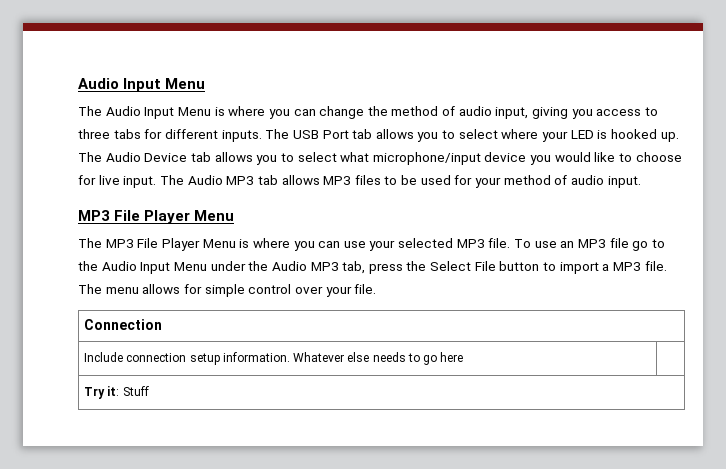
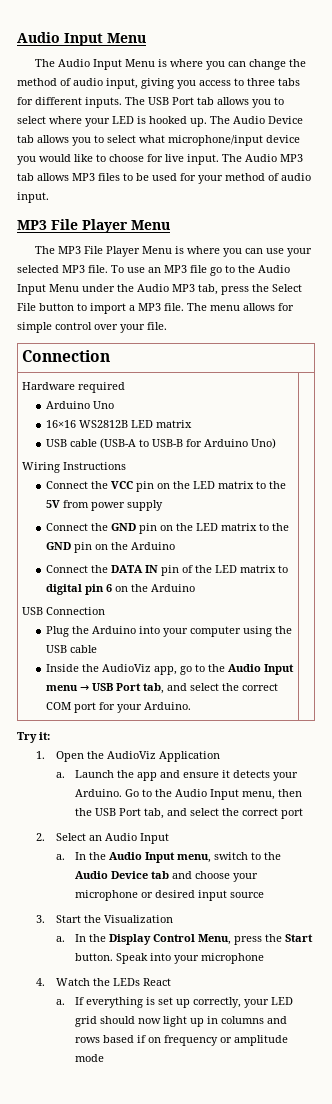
- Include connection setup information. Whatever else needs to go here |
- Try it: Stuff
+ Hardware required
+ Arduino Uno
+ 16×16 WS2812B LED matrix
+ USB cable (USB-A to USB-B for Arduino Uno)
+ Wiring Instructions
+ Connect the VCC pin on the LED matrix to the 5V from power supply
+ Connect the GND pin on the LED matrix to the GND pin on the Arduino
+ Connect the DATA IN pin of the LED matrix to digital pin 6 on the Arduino
+ USB Connection
+ Plug the Arduino into your computer using the USB cable
+ Inside the AudioViz app, go to the Audio Input menu → USB Port tab, and select the correct COM port for your Arduino. |
+ Try it:
+ 1. Open the AudioViz Application
+ a. Launch the app and ensure it detects your Arduino. Go to the Audio Input menu, then the USB Port tab, and select the correct port
+ 2. Select an Audio Input
+ a. In the Audio Input menu, switch to the Audio Device tab and choose your microphone or desired input source
+ 3. Start the Visualization
+ a. In the Display Control Menu, press the Start button. Speak into your microphone
+ 4. Watch the LEDs React
+ a. If everything is set up correctly, your LED grid should now light up in columns and rows based if on frequency or amplitude mode

